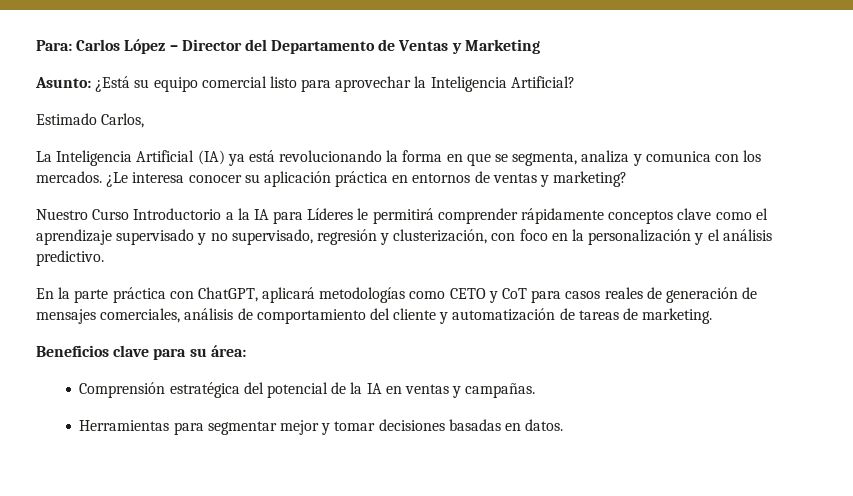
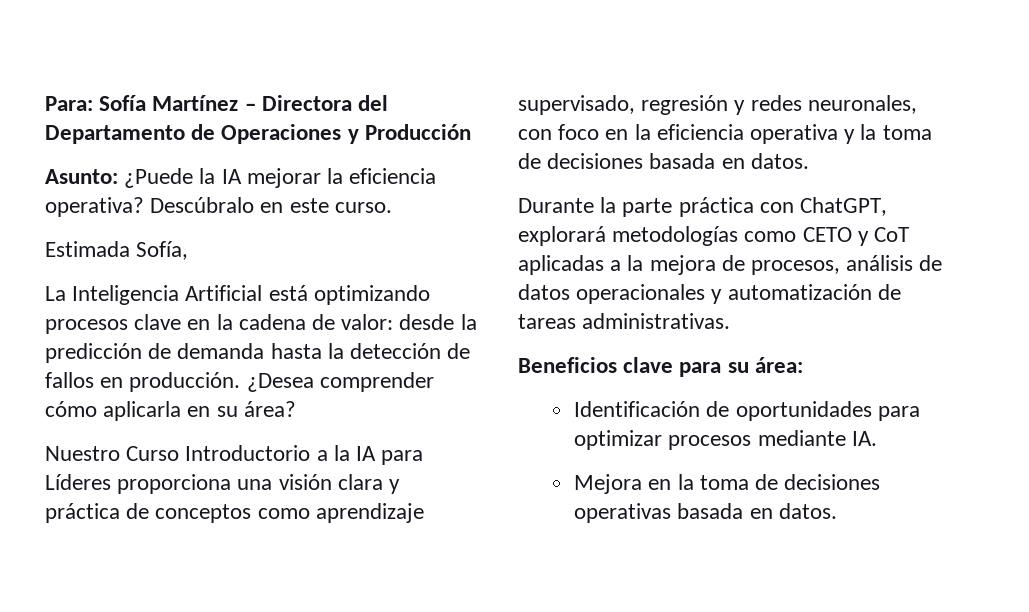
- Para: Carlos López – Director del Departamento de Ventas y Marketing
- Asunto: ¿Está su equipo comercial listo para aprovechar la Inteligencia Artificial?
- Estimado Carlos,
- La Inteligencia Artificial (IA) ya está revolucionando la forma en que se segmenta, analiza y comunica con los mercados. ¿Le interesa conocer su aplicación práctica en entornos de ventas y marketing?
+ Para: Sofía Martínez – Directora del Departamento de Operaciones y Producción
+ Asunto: ¿Puede la IA mejorar la eficiencia operativa? Descúbralo en este curso.
+ Estimada Sofía,
+ La Inteligencia Artificial está optimizando procesos clave en la cadena de valor: desde la predicción de demanda hasta la detección de fallos en producción. ¿Desea comprender cómo aplicarla en su área?
- Nuestro Curso Introductorio a la IA para Líderes le permitirá comprender rápidamente conceptos clave como el aprendizaje supervisado y no supervisado, regresión y clusterización, con foco en la personalización y el análisis predictivo.
- En la parte práctica con ChatGPT, aplicará metodologías como CETO y CoT para casos reales de generación de mensajes comerciales, análisis de comportamiento del cliente y automatización de tareas de marketing.
+ Nuestro Curso Introductorio a la IA para Líderes proporciona una visión clara y práctica de conceptos como aprendizaje supervisado, regresión y redes neuronales, con foco en la eficiencia operativa y la toma de decisiones basada en datos.
+ Durante la parte práctica con ChatGPT, explorará metodologías como CETO y CoT aplicadas a la mejora de procesos, análisis de datos operacionales y automatización de tareas administrativas.
- Comprensión estratégica del potencial de la IA en ventas y campañas.
- Herramientas para segmentar mejor y tomar decisiones basadas en datos.
+ Identificación de oportunidades para optimizar procesos mediante IA.
+ Mejora en la toma de decisiones operativas basada en datos.

